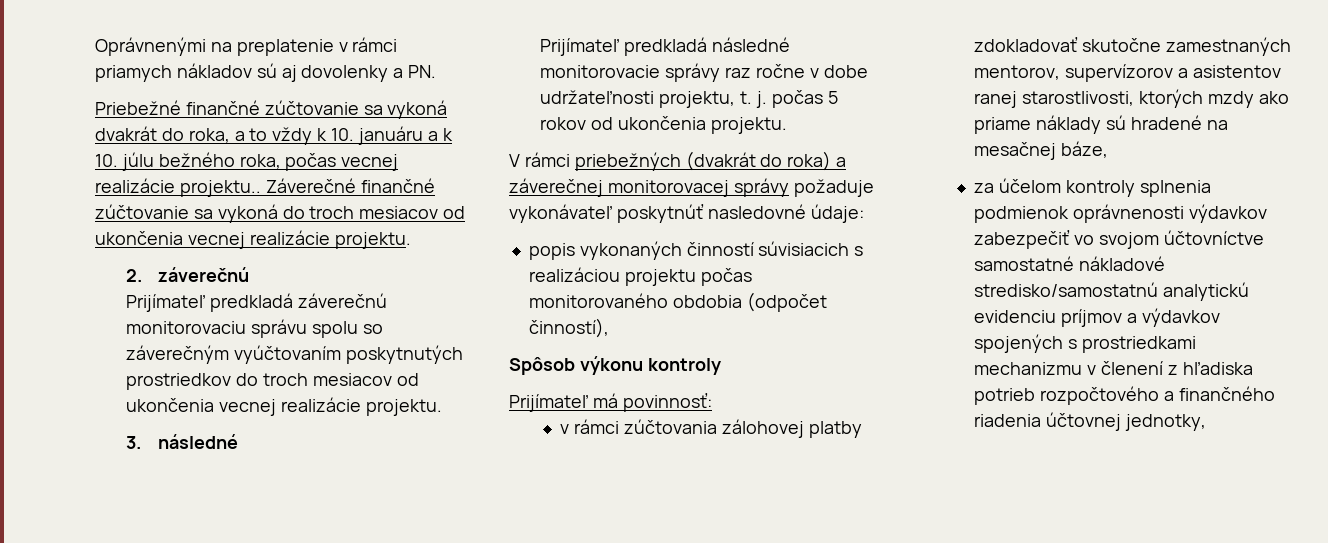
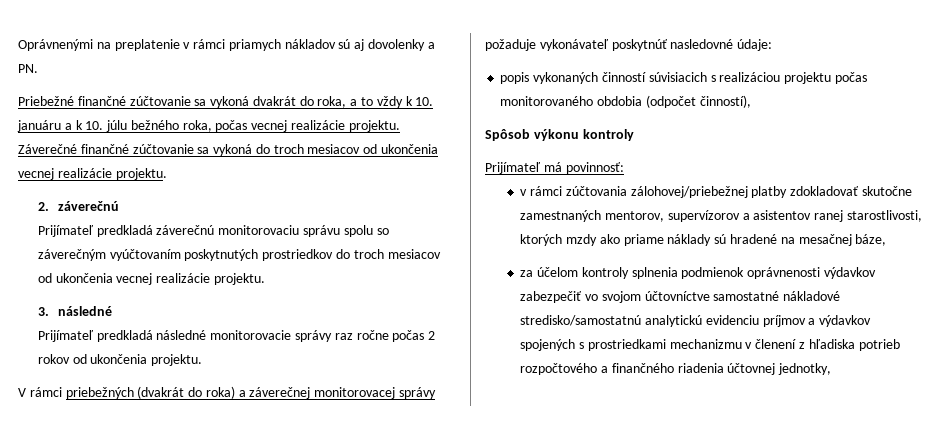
- Priebežné finančné zúčtovanie sa vykoná dvakrát do roka, a to vždy k 10. januáru a k 10. júlu bežného roka, počas vecnej realizácie projektu..
+ Priebežné finančné zúčtovanie sa vykoná dvakrát do roka, a to vždy k 10. januáru a k 10. júlu bežného roka, počas vecnej realizácie projektu.
- Prijímateľ predkladá následné monitorovacie správy raz ročne v dobe udržateľnosti projektu, t. j. počas 5 rokov od ukončenia projektu.
+ Prijímateľ predkladá následné monitorovacie správy raz ročne počas 2 rokov od ukončenia projektu.
- v rámci zúčtovania zálohovej platby zdokladovať skutočne zamestnaných mentorov, supervízorov a asistentov ranej starostlivosti, ktorých mzdy ako priame náklady sú hradené na mesačnej báze,
+ v rámci zúčtovania zálohovej/priebežnej platby zdokladovať skutočne zamestnaných mentorov, supervízorov a asistentov ranej starostlivosti, ktorých mzdy ako priame náklady sú hradené na mesačnej báze,

